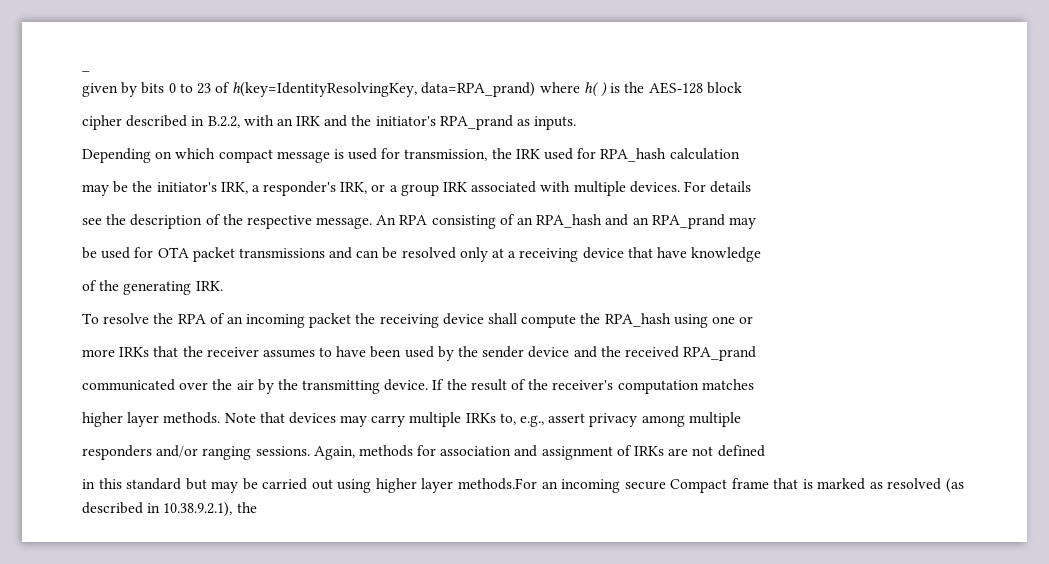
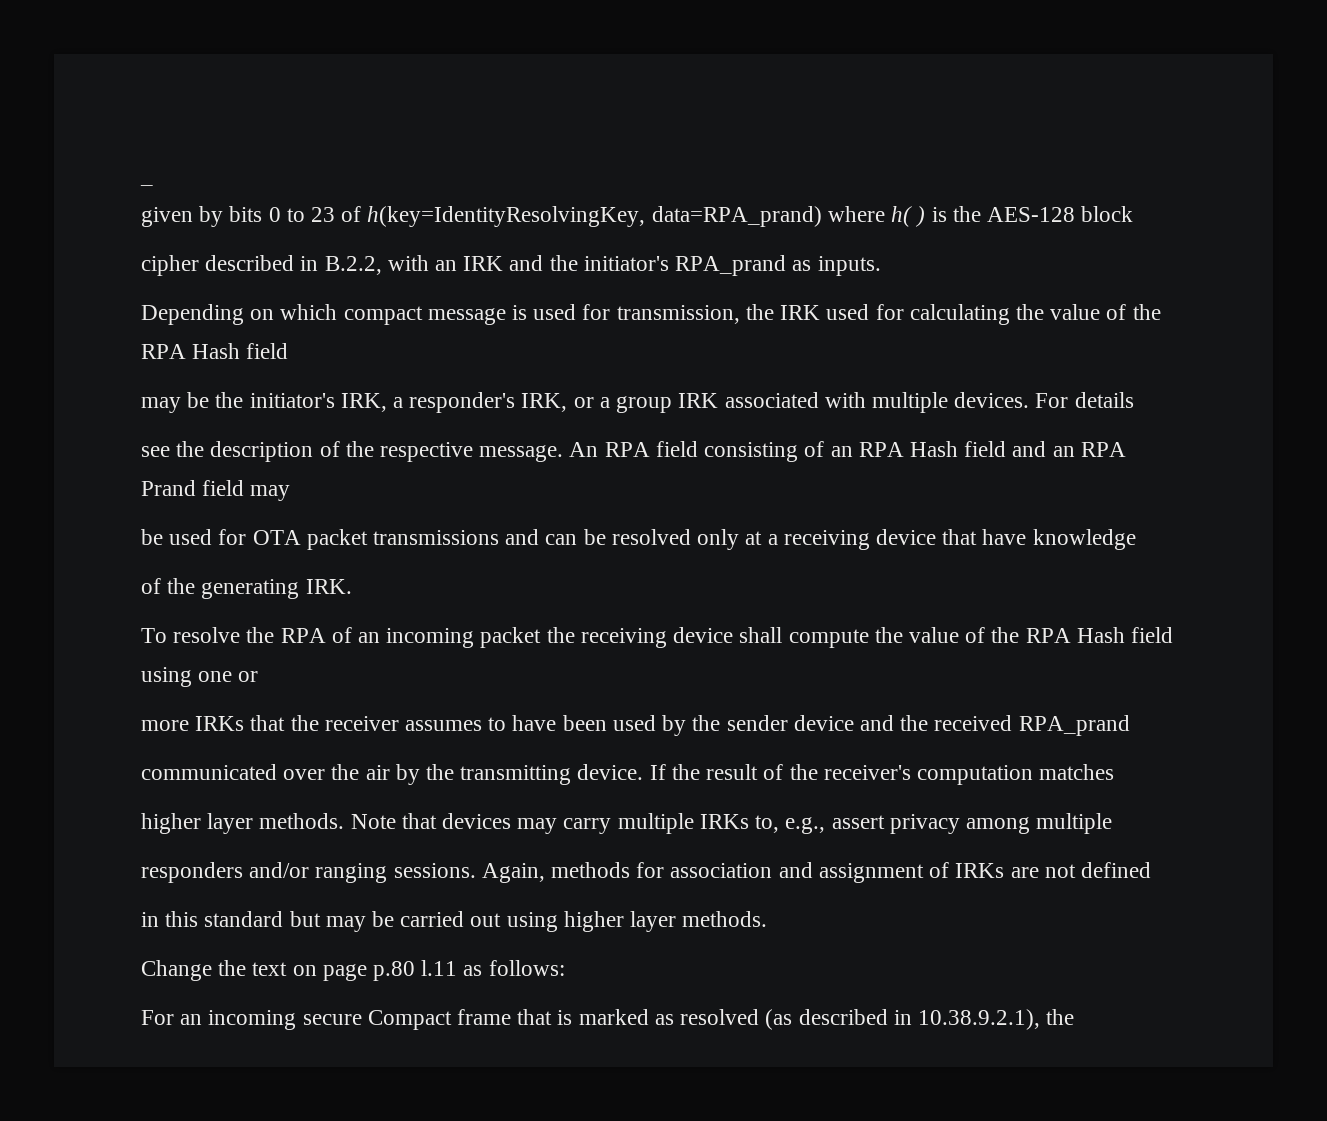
- Depending on which compact message is used for transmission, the IRK used for RPA_hash calculation
+ Depending on which compact message is used for transmission, the IRK used for calculating the value of the RPA Hash field
- An RPA consisting of an RPA_hash and an RPA_prand may
+ An RPA field consisting of an RPA Hash field and an RPA Prand field may
- To resolve the RPA of an incoming packet the receiving device shall compute the RPA_hash using one or
+ To resolve the RPA of an incoming packet the receiving device shall compute the value of the RPA Hash field using one or
- in this standard but may be carried out using higher layer methods.For an incoming secure Compact frame that is marked as resolved (as described in 10.38.9.2.1), the
+ in this standard but may be carried out using higher layer methods.
+ Change the text on page p.80 l.11 as follows:
+ For an incoming secure Compact frame that is marked as resolved (as described in 10.38.9.2.1), the

